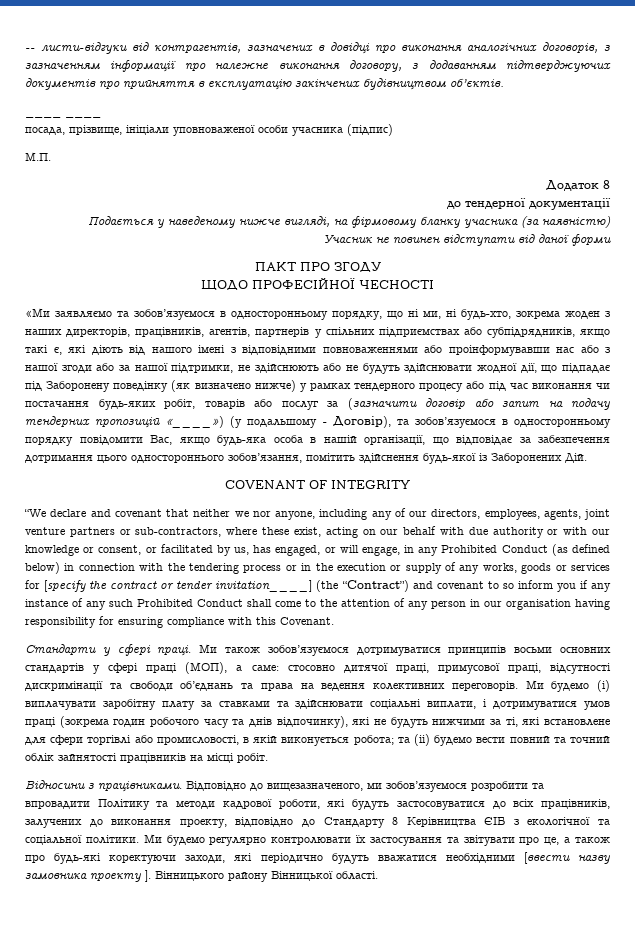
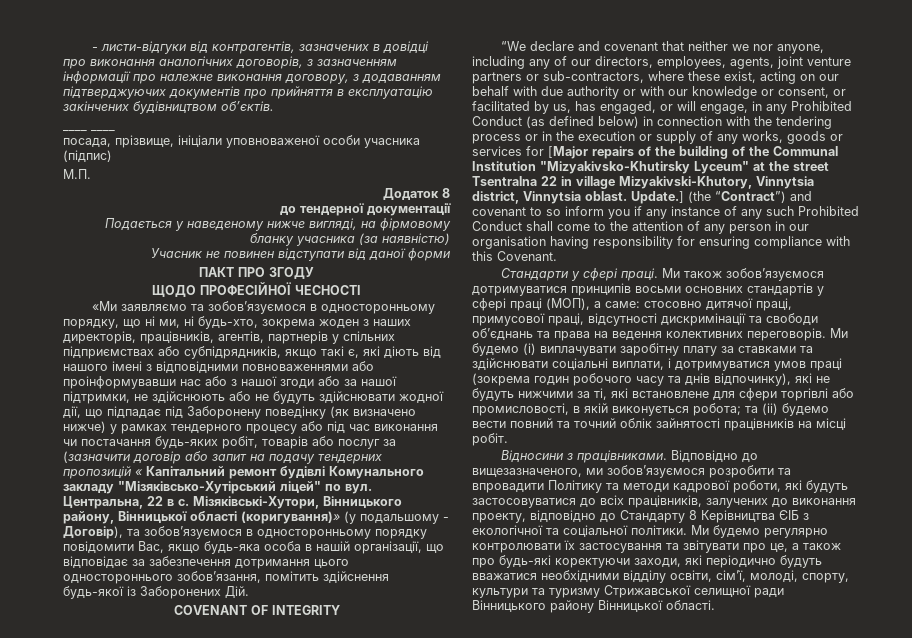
- -- листи-відгуки від контрагентів, зазначених в довідці про виконання аналогічних договорів, з зазначенням інформації про належне виконання договору, з додаванням підтверджуючих документів про прийняття в експлуатацію закінчених будівництвом об’єктів.
+ - листи-відгуки від контрагентів, зазначених в довідці про виконання аналогічних договорів, з зазначенням інформації про належне виконання договору, з додаванням підтверджуючих документів про прийняття в експлуатацію закінчених будівництвом об’єктів.
- «Ми заявляємо та зобов’язуємося в односторонньому порядку, що ні ми, ні будь-хто, зокрема жоден з наших директорів, працівників, агентів, партнерів у спільних підприємствах або субпідрядників, якщо такі є, які діють від нашого імені з відповідними повноваженнями або проінформувавши нас або з нашої згоди або за нашої підтримки, не здійснюють або не будуть здійснювати жодної дії, що підпадає під Заборонену поведінку (як визначено нижче) у рамках тендерного процесу або під час виконання чи постачання будь-яких робіт, товарів або послуг за (зазначити договір або запит на подачу тендерних пропозицій «____») (у подальшому - Договір), та зобов’язуємося в односторонньому порядку повідомити Вас, якщо будь-яка особа в нашій організації, що відповідає за забезпечення дотримання цього одностороннього зобов’язання, помітить здійснення будь-якої із Заборонених Дій.
+ «Ми заявляємо та зобов’язуємося в односторонньому порядку, що ні ми, ні будь-хто, зокрема жоден з наших директорів, працівників, агентів, партнерів у спільних підприємствах або субпідрядників, якщо такі є, які діють від нашого імені з відповідними повноваженнями або проінформувавши нас або з нашої згоди або за нашої підтримки, не здійснюють або не будуть здійснювати жодної дії, що підпадає під Заборонену поведінку (як визначено нижче) у рамках тендерного процесу або під час виконання чи постачання будь-яких робіт, товарів або послуг за (зазначити договір або запит на подачу тендерних пропозицій « Капітальний ремонт будівлі Комунального закладу "Мізяківсько-Хутірський ліцей" по вул. Центральна, 22 в с. Мізяківські-Хутори, Вінницького району, Вінницької області (коригування)» (у подальшому - Договір), та зобов’язуємося в односторонньому порядку повідомити Вас, якщо будь-яка особа в нашій організації, що відповідає за забезпечення дотримання цього одностороннього зобов’язання, помітить здійснення будь-якої із Заборонених Дій.
- “We declare and covenant that neither we nor anyone, including any of our directors, employees, agents, joint venture partners or sub-contractors, where these exist, acting on our behalf with due authority or with our knowledge or consent, or facilitated by us, has engaged, or will engage, in any Prohibited Conduct (as defined below) in connection with the tendering process or in the execution or supply of any works, goods or services for [specify the contract or tender invitation____] (the “Contract”) and covenant to so inform you if any instance of any such Prohibited Conduct shall come to the attention of any person in our organisation having responsibility for ensuring compliance with this Covenant.
+ “We declare and covenant that neither we nor anyone, including any of our directors, employees, agents, joint venture partners or sub-contractors, where these exist, acting on our behalf with due authority or with our knowledge or consent, or facilitated by us, has engaged, or will engage, in any Prohibited Conduct (as defined below) in connection with the tendering process or in the execution or supply of any works, goods or services for [Major repairs of the building of the Communal Institution "Mizyakivsko-Khutirsky Lyceum" at the street Tsentralna 22 in village Mizyakivski-Khutory, Vinnytsia district, Vinnytsia oblast. Update.] (the “Contract”) and covenant to so inform you if any instance of any such Prohibited Conduct shall come to the attention of any person in our organisation having responsibility for ensuring compliance with this Covenant.
- Ми будемо регулярно контролювати їх застосування та звітувати про це, а також про будь-які коректуючи заходи, які періодично будуть вважатися необхідними [ввести назву замовника проекту ]. Вінницького району Вінницької області.
+ Ми будемо регулярно контролювати їх застосування та звітувати про це, а також про будь-які коректуючи заходи, які періодично будуть вважатися необхідними відділу освіти, сім’ї, молоді, спорту, культури та туризму Стрижавської селищної ради Вінницького району Вінницької області.

